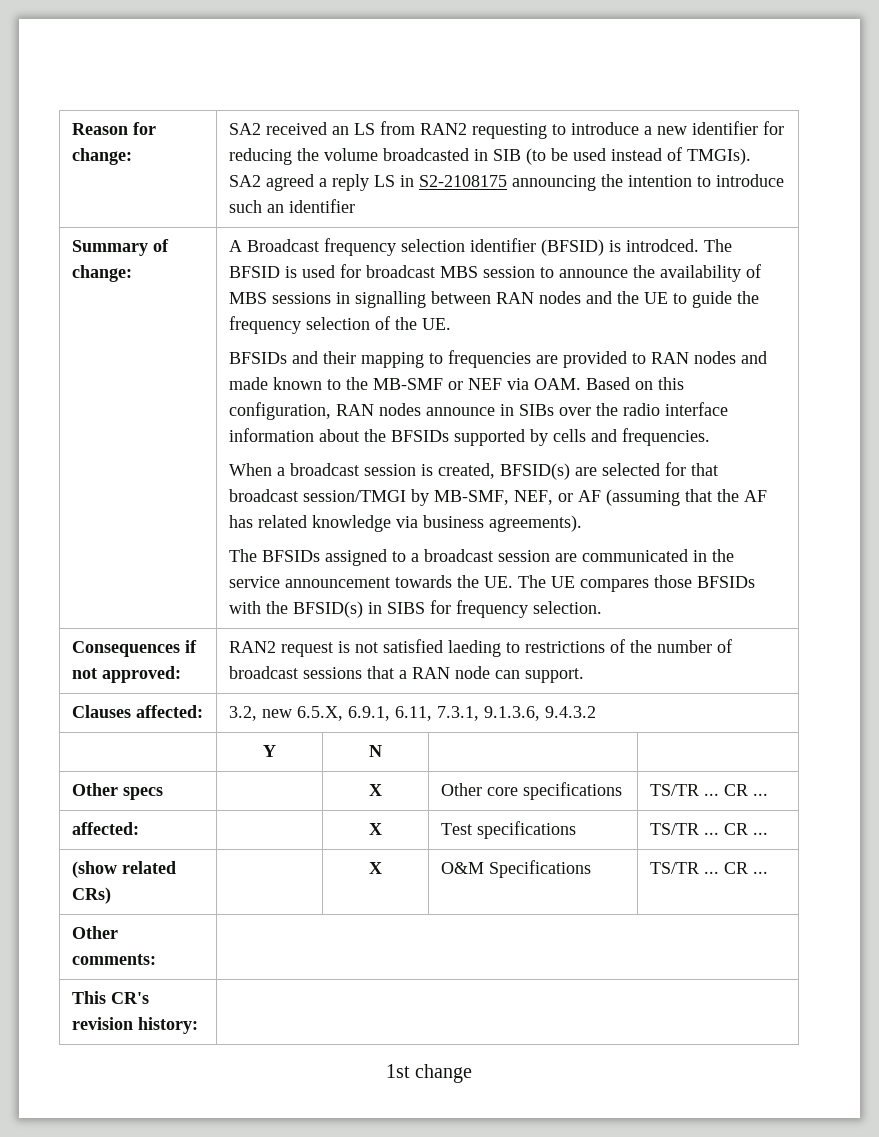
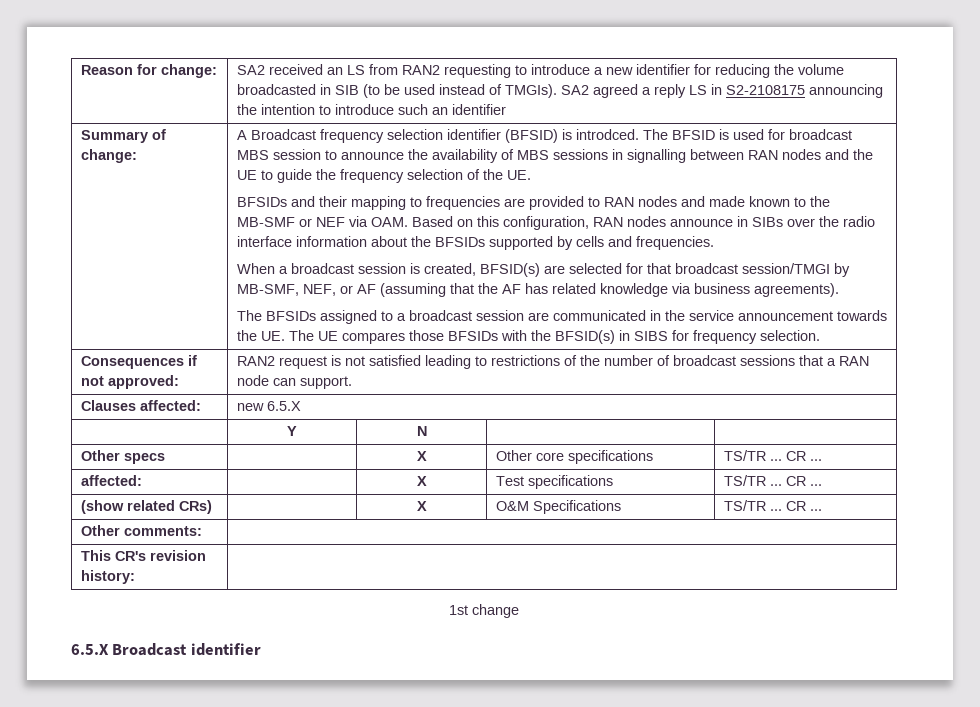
- Consequences if not approved: | RAN2 request is not satisfied laeding to restrictions of the number of broadcast sessions that a RAN node can support.
+ Consequences if not approved: | RAN2 request is not satisfied leading to restrictions of the number of broadcast sessions that a RAN node can support.
- Clauses affected: | 3.2, new 6.5.X, 6.9.1, 6.11, 7.3.1, 9.1.3.6, 9.4.3.2
+ Clauses affected: | new 6.5.X
+ 6.5.X Broadcast identifier

